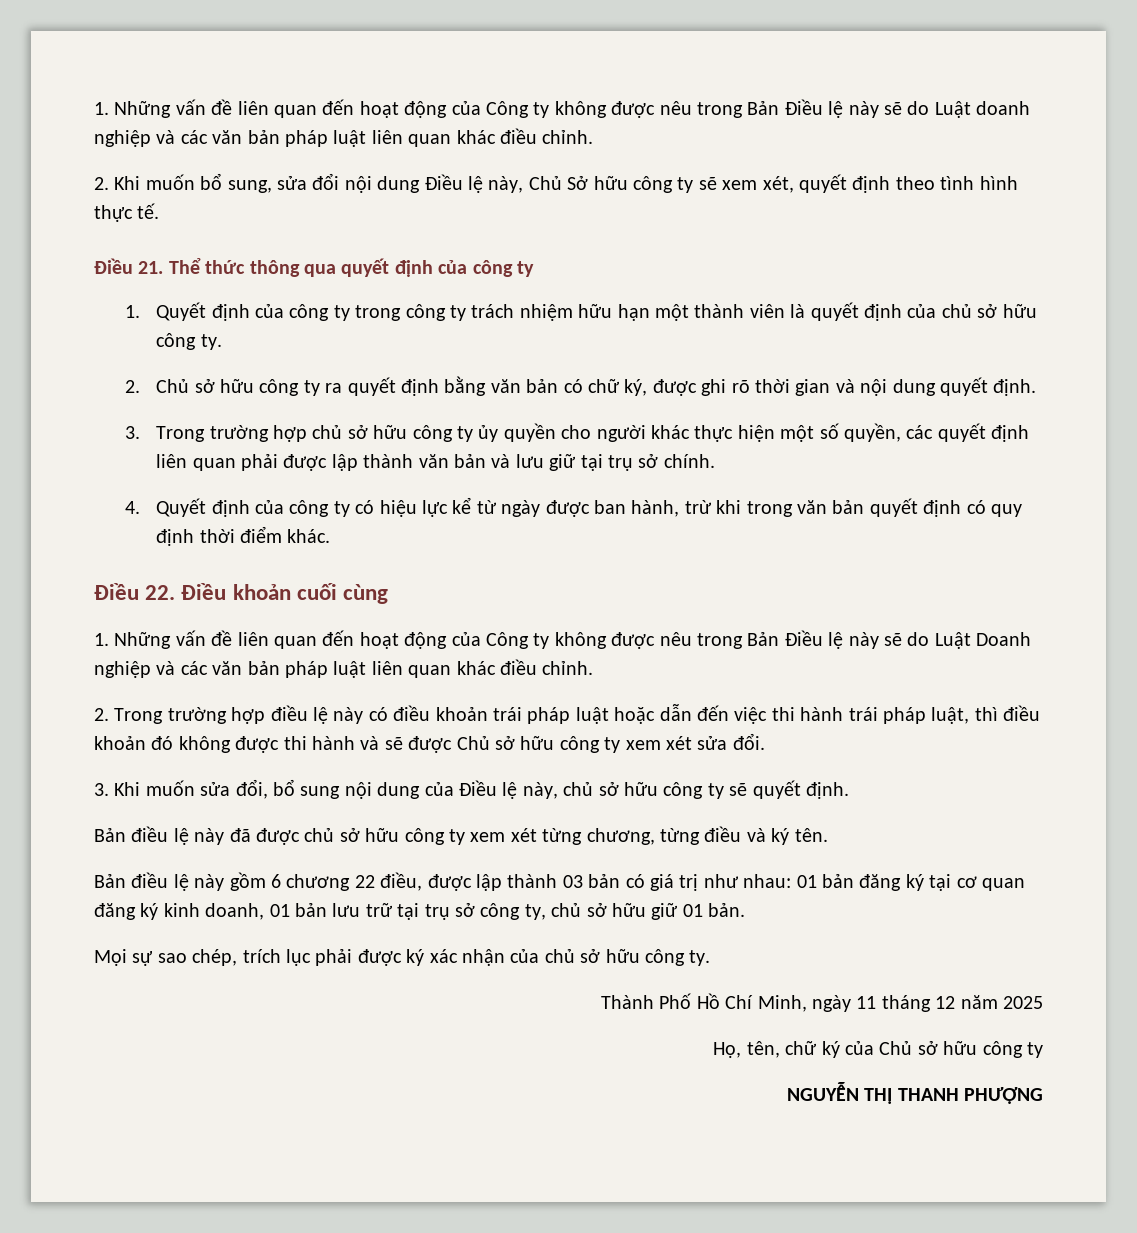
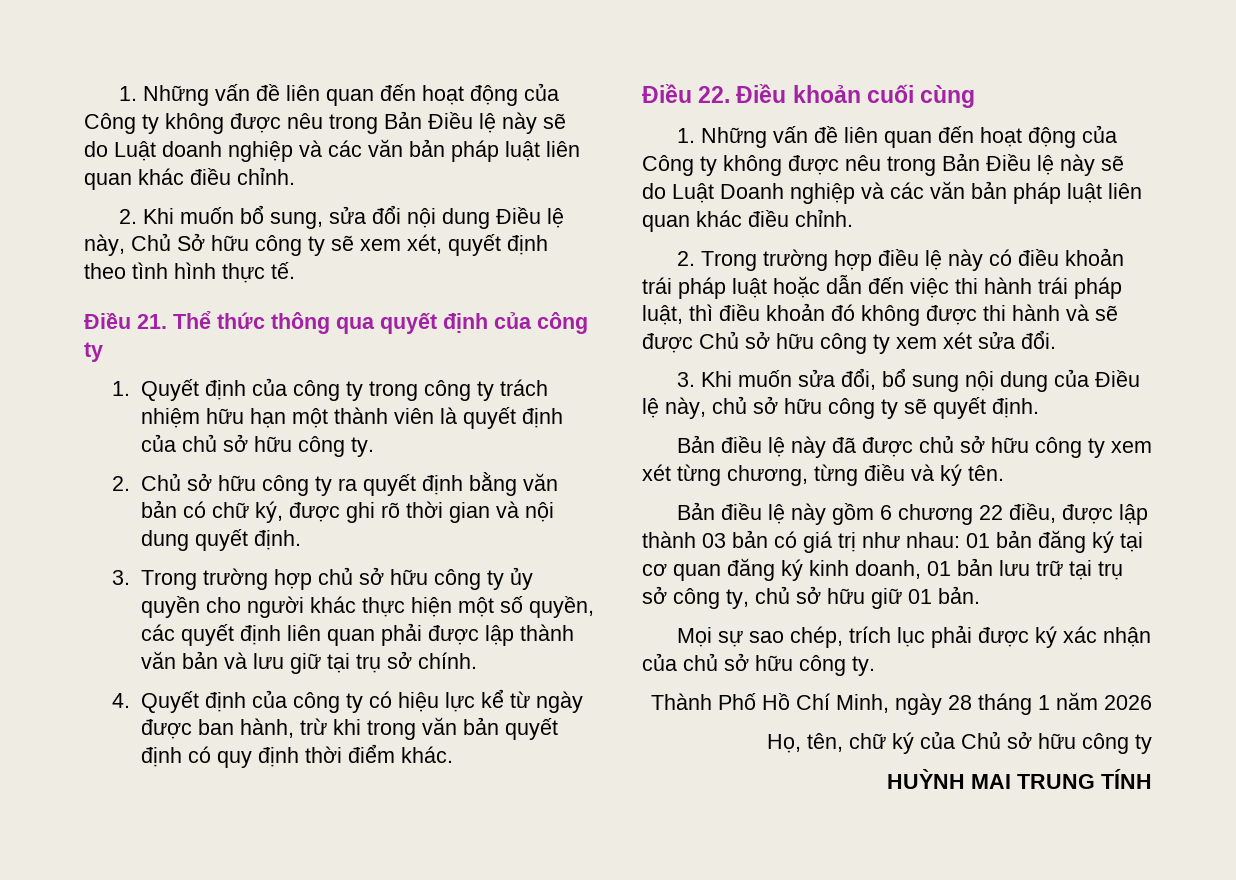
- Thành Phố Hồ Chí Minh, ngày 11 tháng 12 năm 2025
+ Thành Phố Hồ Chí Minh, ngày 28 tháng 1 năm 2026
- NGUYỄN THỊ THANH PHƯỢNG
+ HUỲNH MAI TRUNG TÍNH

